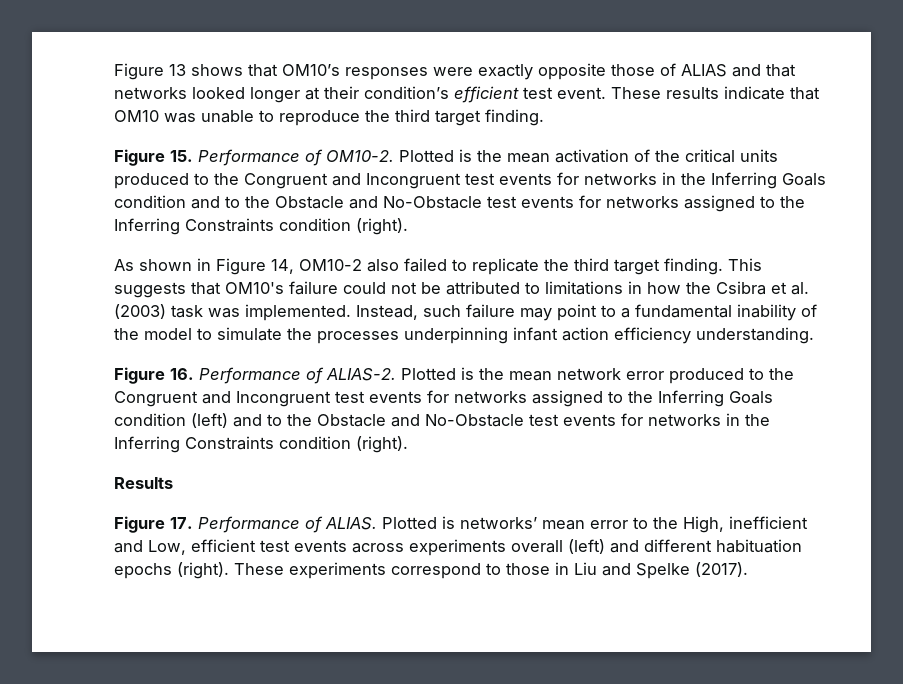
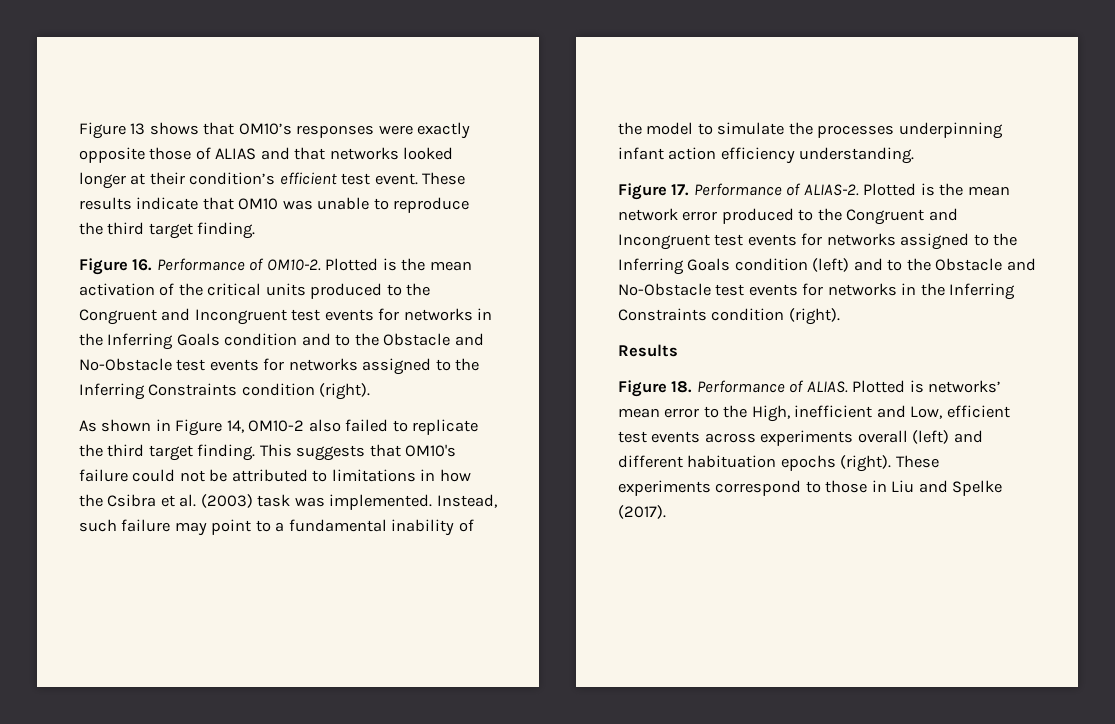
- Figure 15. Performance of OM10-2.
+ Figure 16. Performance of OM10-2.
- Figure 16. Performance of ALIAS-2.
+ Figure 17. Performance of ALIAS-2.
- Figure 17. Performance of ALIAS.
+ Figure 18. Performance of ALIAS.

